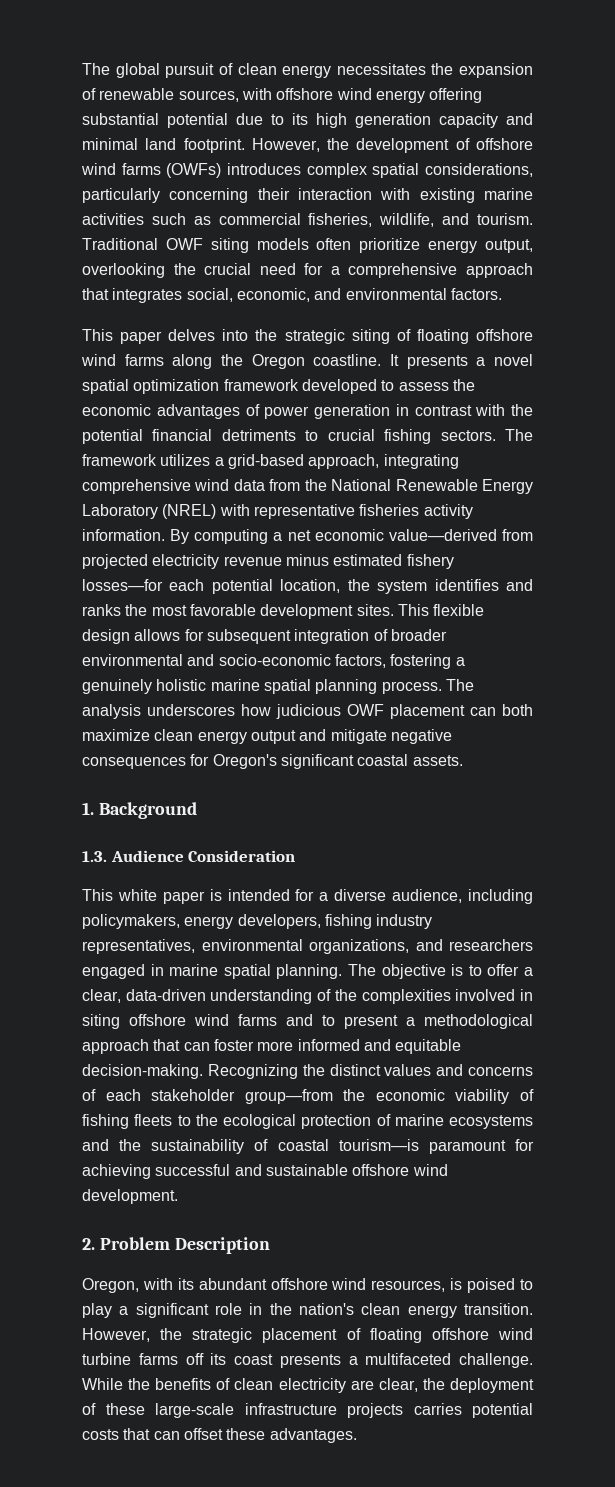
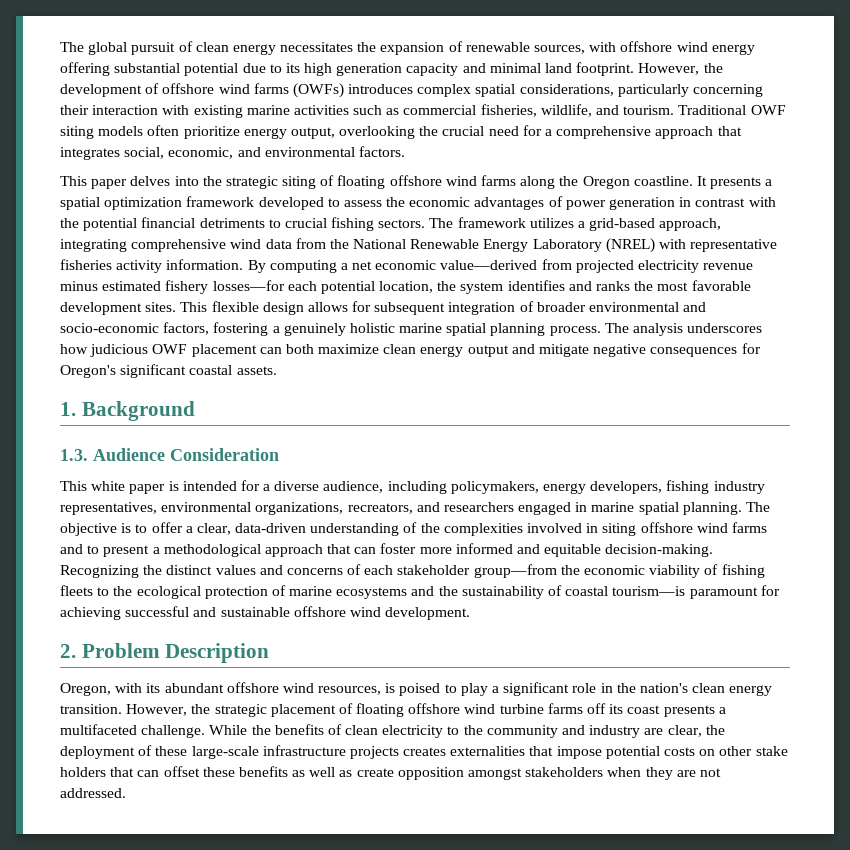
- It presents a novel spatial optimization framework developed to assess the economic advantages of power generation in contrast with the potential financial detriments to crucial fishing sectors.
+ It presents a spatial optimization framework developed to assess the economic advantages of power generation in contrast with the potential financial detriments to crucial fishing sectors.
- This white paper is intended for a diverse audience, including policymakers, energy developers, fishing industry representatives, environmental organizations, and researchers engaged in marine spatial planning.
+ This white paper is intended for a diverse audience, including policymakers, energy developers, fishing industry representatives, environmental organizations, recreators, and researchers engaged in marine spatial planning.
- While the benefits of clean electricity are clear, the deployment of these large-scale infrastructure projects carries potential costs that can offset these advantages.
+ While the benefits of clean electricity to the community and industry are clear, the deployment of these large-scale infrastructure projects creates externalities that impose potential costs on other stake holders that can offset these benefits as well as create opposition amongst stakeholders when they are not addressed.

